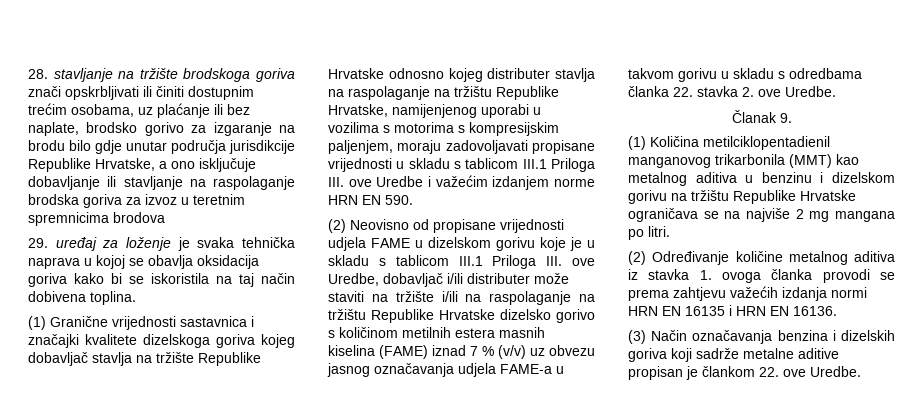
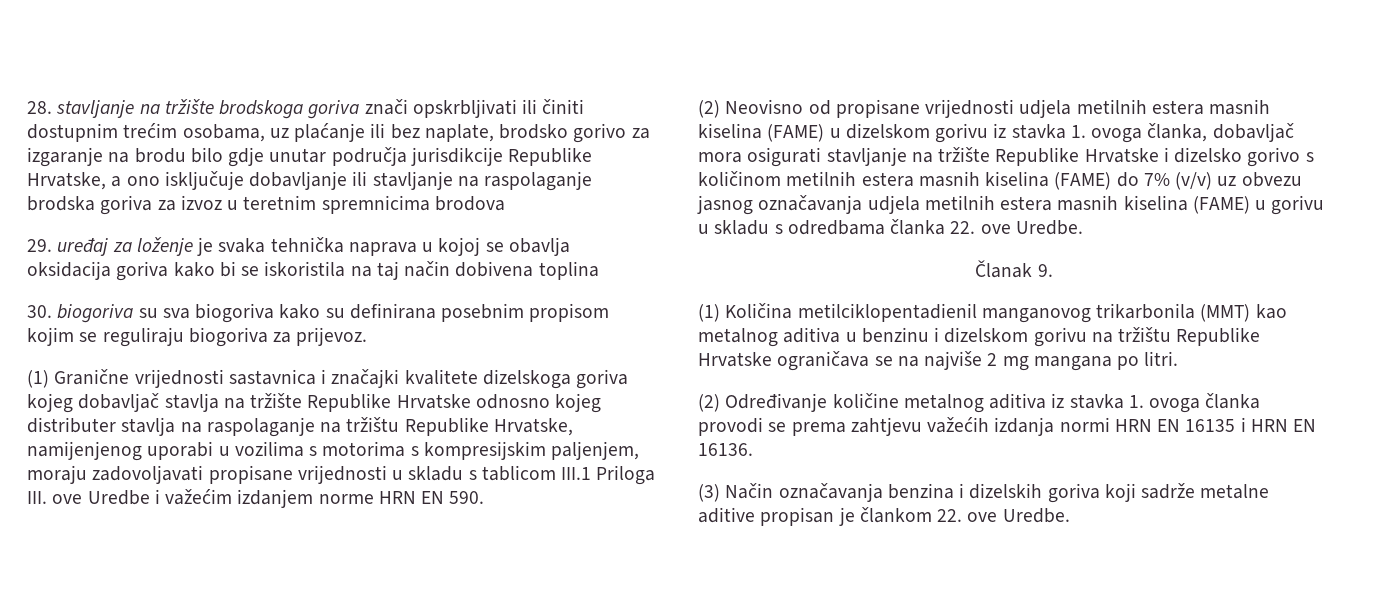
- 29. uređaj za loženje je svaka tehnička naprava u kojoj se obavlja oksidacija goriva kako bi se iskoristila na taj način dobivena toplina.
+ 29. uređaj za loženje je svaka tehnička naprava u kojoj se obavlja oksidacija goriva kako bi se iskoristila na taj način dobivena toplina
+ 30. biogoriva su sva biogoriva kako su definirana posebnim propisom kojim se reguliraju biogoriva za prijevoz.
- (2) Neovisno od propisane vrijednosti udjela FAME u dizelskom gorivu koje je u skladu s tablicom III.1 Priloga III. ove Uredbe, dobavljač i/ili distributer može staviti na tržište i/ili na raspolaganje na tržištu Republike Hrvatske dizelsko gorivo s količinom metilnih estera masnih kiselina (FAME) iznad 7 % (v/v) uz obvezu jasnog označavanja udjela FAME-a u takvom gorivu u skladu s odredbama članka 22. stavka 2. ove Uredbe.
+ (2) Neovisno od propisane vrijednosti udjela metilnih estera masnih kiselina (FAME) u dizelskom gorivu iz stavka 1. ovoga članka, dobavljač mora osigurati stavljanje na tržište Republike Hrvatske i dizelsko gorivo s količinom metilnih estera masnih kiselina (FAME) do 7% (v/v) uz obvezu jasnog označavanja udjela metilnih estera masnih kiselina (FAME) u gorivu u skladu s odredbama članka 22. ove Uredbe.

